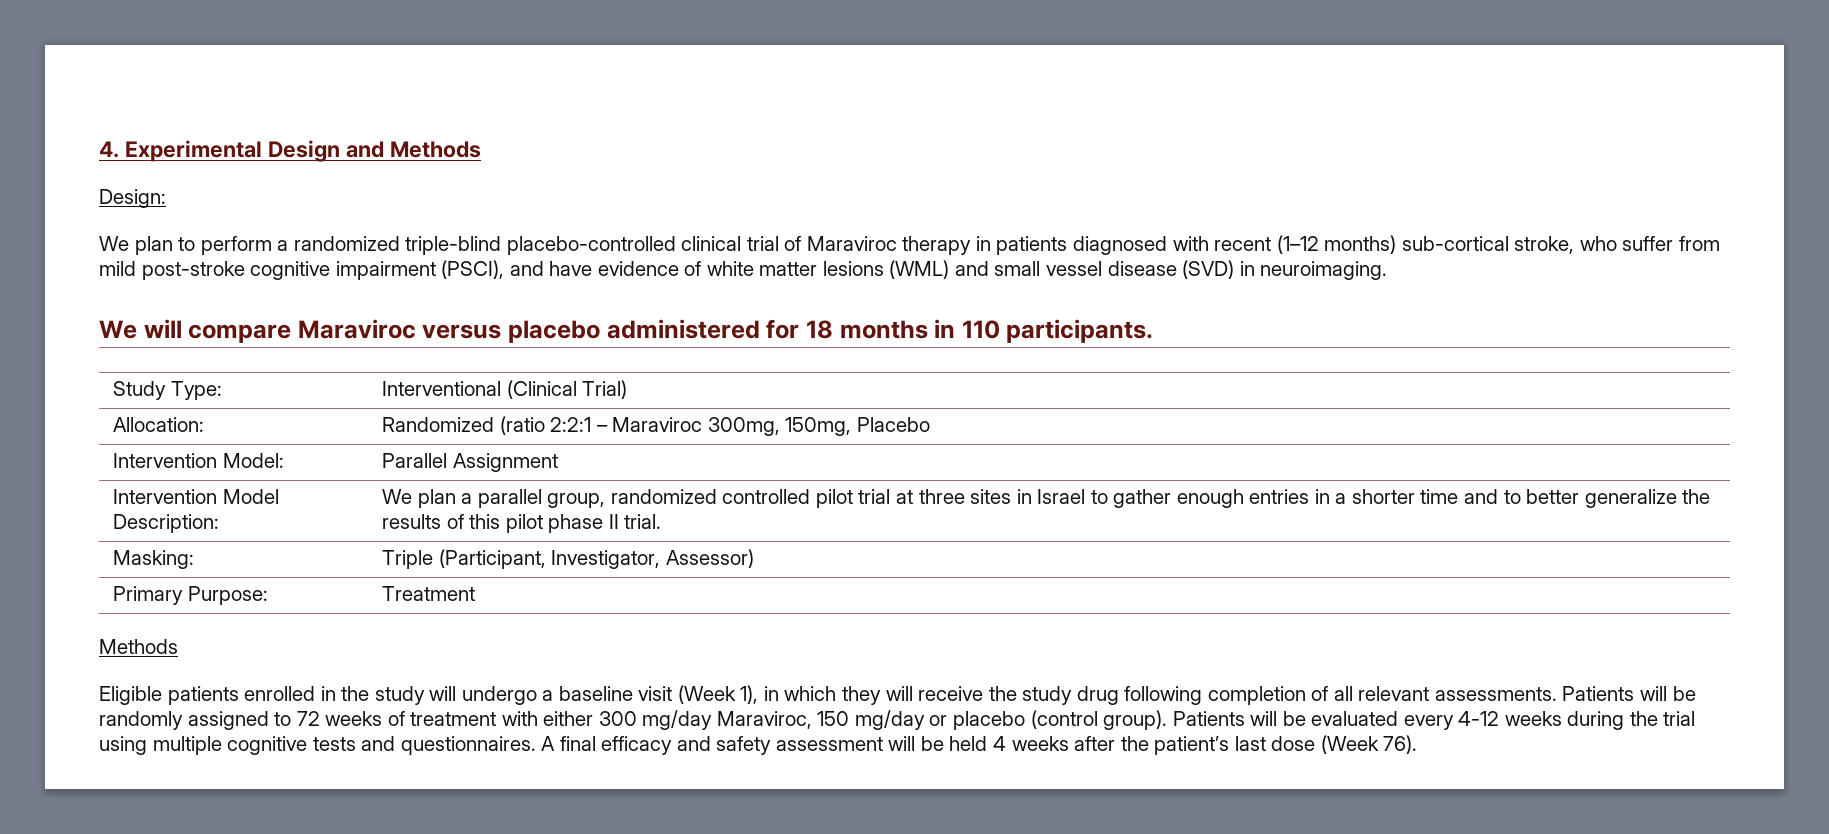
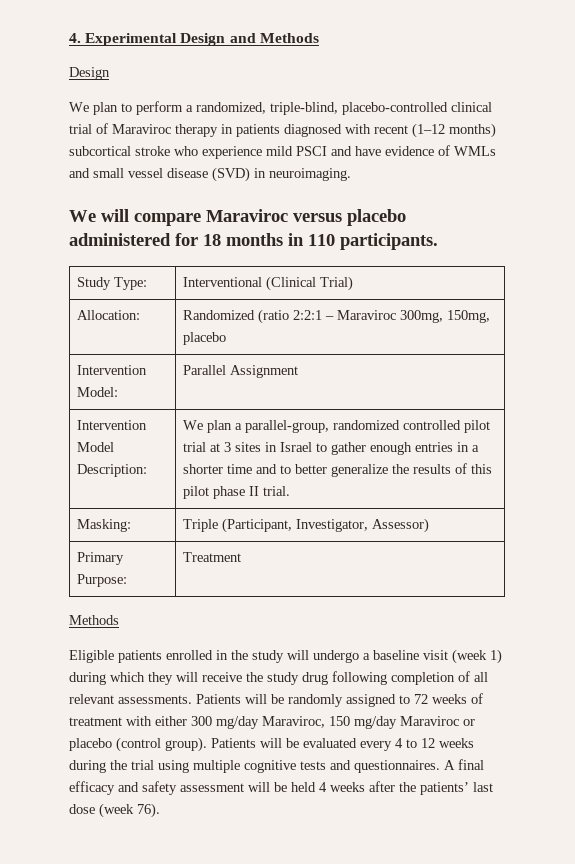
  4. Experimental Design and Methods
- Design:
+ Design
- We plan to perform a randomized triple-blind placebo-controlled clinical trial of Maraviroc therapy in patients diagnosed with recent (1–12 months) sub-cortical stroke, who suffer from mild post-stroke cognitive impairment (PSCI), and have evidence of white matter lesions (WML) and small vessel disease (SVD) in neuroimaging.
+ We plan to perform a randomized, triple-blind, placebo-controlled clinical trial of Maraviroc therapy in patients diagnosed with recent (1–12 months) subcortical stroke who experience mild PSCI and have evidence of WMLs and small vessel disease (SVD) in neuroimaging.
- Allocation: | Randomized (ratio 2:2:1 – Maraviroc 300mg, 150mg, Placebo
+ Allocation: | Randomized (ratio 2:2:1 – Maraviroc 300mg, 150mg, placebo
- Intervention Model Description: | We plan a parallel group, randomized controlled pilot trial at three sites in Israel to gather enough entries in a shorter time and to better generalize the results of this pilot phase II trial.
+ Intervention Model Description: | We plan a parallel-group, randomized controlled pilot trial at 3 sites in Israel to gather enough entries in a shorter time and to better generalize the results of this pilot phase II trial.
- Eligible patients enrolled in the study will undergo a baseline visit (Week 1), in which they will receive the study drug following completion of all relevant assessments.
+ Eligible patients enrolled in the study will undergo a baseline visit (week 1) during which they will receive the study drug following completion of all relevant assessments.
- Patients will be randomly assigned to 72 weeks of treatment with either 300 mg/day Maraviroc, 150 mg/day or placebo (control group).
+ Patients will be randomly assigned to 72 weeks of treatment with either 300 mg/day Maraviroc, 150 mg/day Maraviroc or placebo (control group).
- Patients will be evaluated every 4-12 weeks during the trial using multiple cognitive tests and questionnaires.
+ Patients will be evaluated every 4 to 12 weeks during the trial using multiple cognitive tests and questionnaires.
- A final efficacy and safety assessment will be held 4 weeks after the patient’s last dose (Week 76).
+ A final efficacy and safety assessment will be held 4 weeks after the patients’ last dose (week 76).

